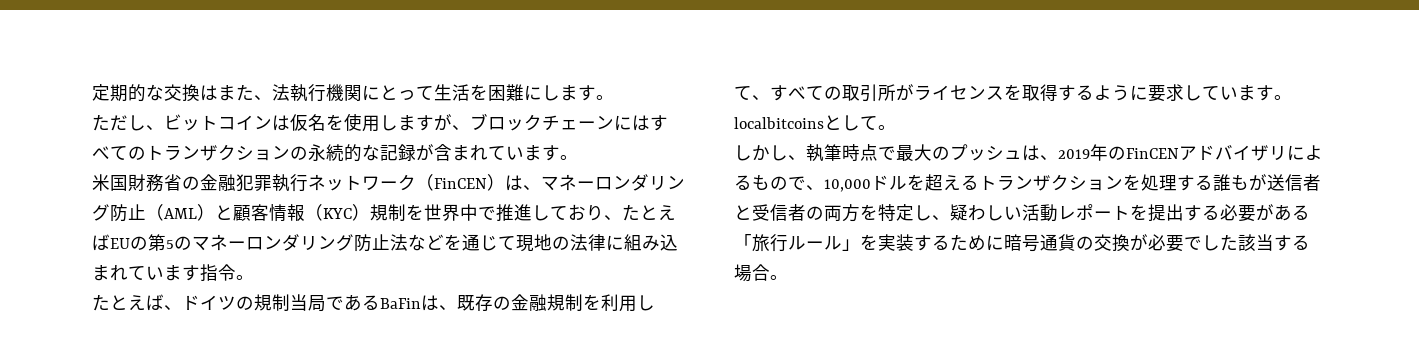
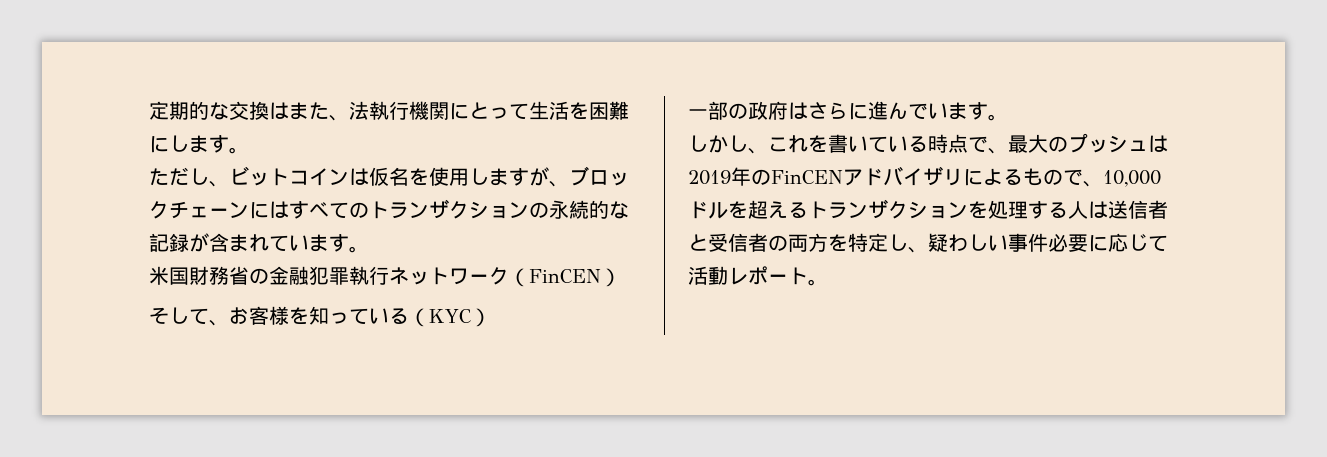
- 米国財務省の金融犯罪執行ネットワーク（FinCEN）は、マネーロンダリング防止（AML）と顧客情報（KYC）規制を世界中で推進しており、たとえばEUの第5のマネーロンダリング防止法などを通じて現地の法律に組み込まれています指令。
- たとえば、ドイツの規制当局であるBaFinは、既存の金融規制を利用して、すべての取引所がライセンスを取得するように要求しています。localbitcoinsとして。
- しかし、執筆時点で最大のプッシュは、2019年のFinCENアドバイザリによるもので、10,000ドルを超えるトランザクションを処理する誰もが送信者と受信者の両方を特定し、疑わしい活動レポートを提出する必要がある「旅行ルール」を実装するために暗号通貨の交換が必要でした該当する場合。
+ 米国財務省の金融犯罪執行ネットワーク（FinCEN）
+ そして、お客様を知っている（KYC）
+ 一部の政府はさらに進んでいます。
+ しかし、これを書いている時点で、最大のプッシュは2019年のFinCENアドバイザリによるもので、10,000ドルを超えるトランザクションを処理する人は送信者と受信者の両方を特定し、疑わしい事件必要に応じて活動レポート。

